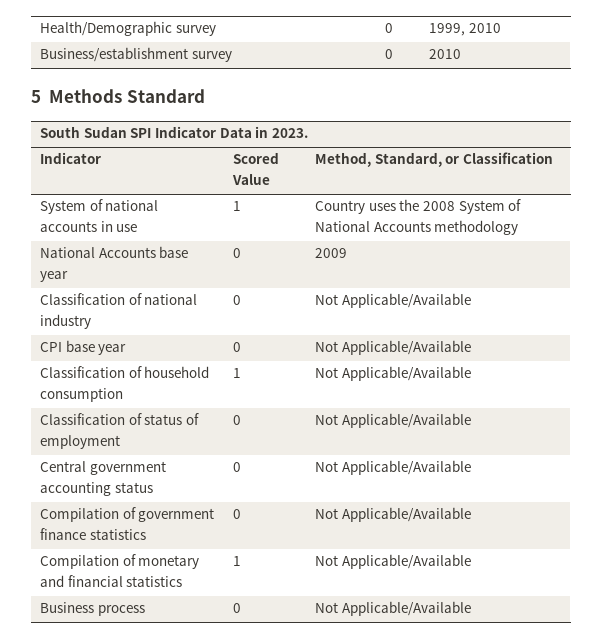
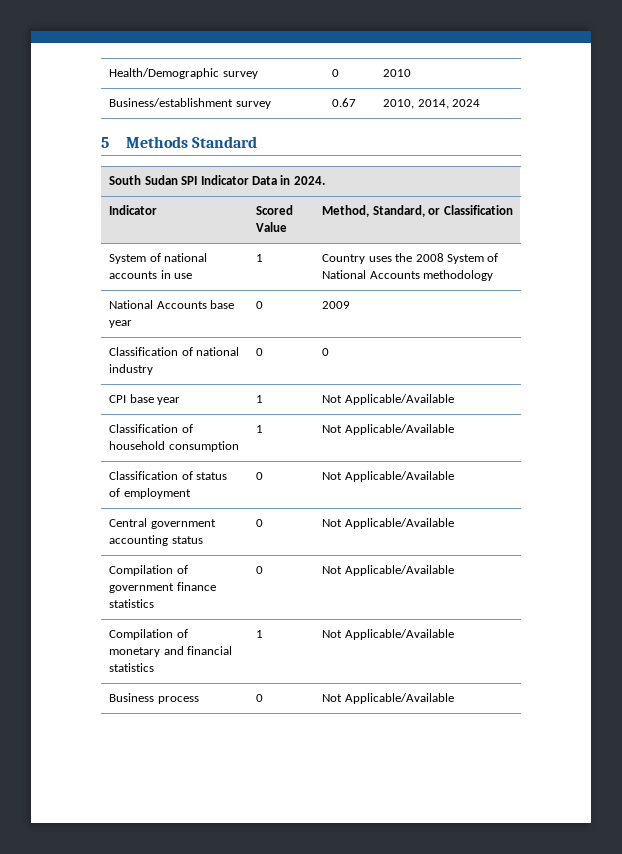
- Health/Demographic survey | 0 | 1999, 2010
+ Health/Demographic survey | 0 | 2010
- Business/establishment survey | 0 | 2010
+ Business/establishment survey | 0.67 | 2010, 2014, 2024
- South Sudan SPI Indicator Data in 2023.
+ South Sudan SPI Indicator Data in 2024.
- Classification of national industry | 0 | Not Applicable/Available
+ Classification of national industry | 0 | 0
- CPI base year | 0 | Not Applicable/Available
+ CPI base year | 1 | Not Applicable/Available

